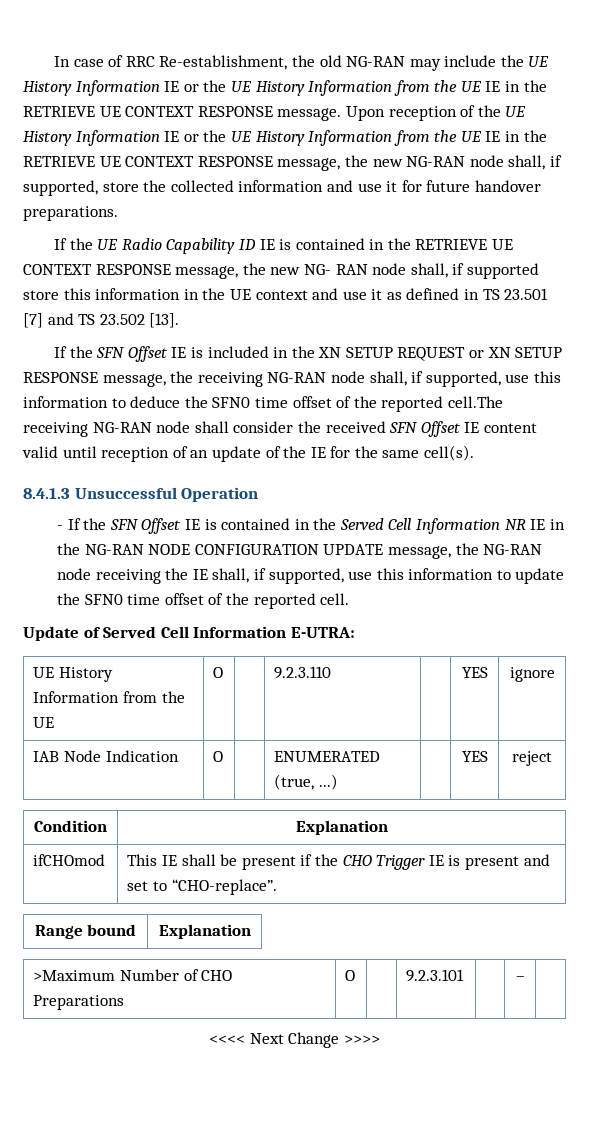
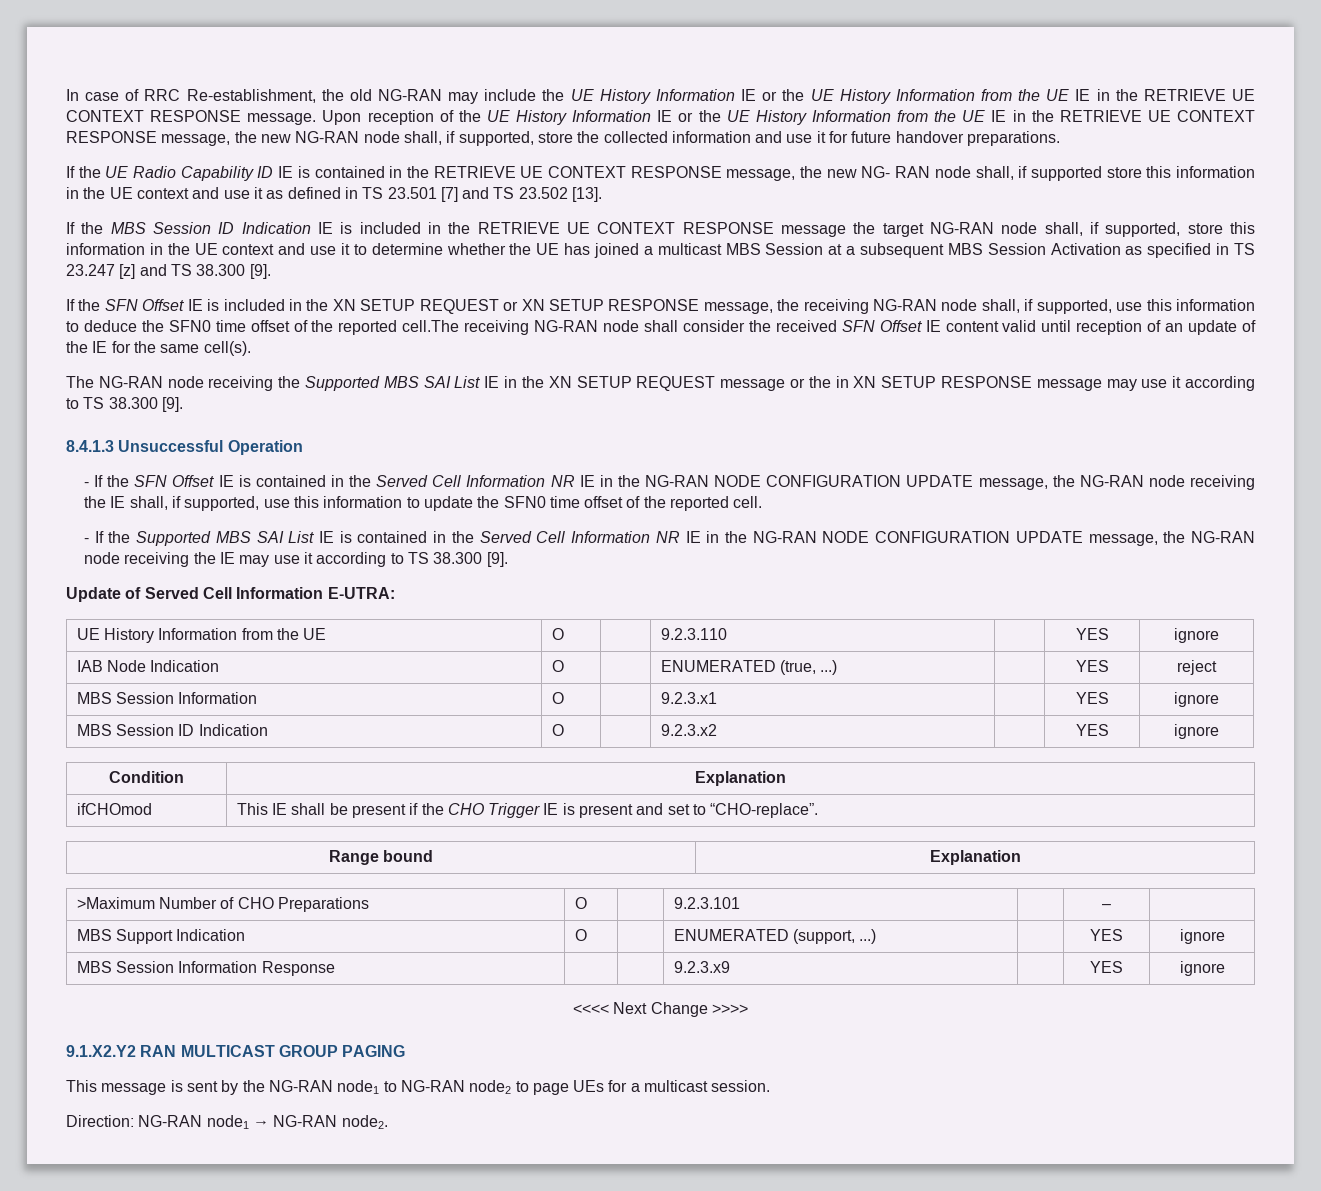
+ If the MBS Session ID Indication IE is included in the RETRIEVE UE CONTEXT RESPONSE message the target NG-RAN node shall, if supported, store this information in the UE context and use it to determine whether the UE has joined a multicast MBS Session at a subsequent MBS Session Activation as specified in TS 23.247 [z] and TS 38.300 [9].
+ The NG-RAN node receiving the Supported MBS SAI List IE in the XN SETUP REQUEST message or the in XN SETUP RESPONSE message may use it according to TS 38.300 [9].
+ - If the Supported MBS SAI List IE is contained in the Served Cell Information NR IE in the NG-RAN NODE CONFIGURATION UPDATE message, the NG-RAN node receiving the IE may use it according to TS 38.300 [9].
+ MBS Session Information | O | | 9.2.3.x1 | | YES | ignore
+ MBS Session ID Indication | O | | 9.2.3.x2 | | YES | ignore
+ MBS Support Indication | O | | ENUMERATED (support, ...) | | YES | ignore
+ MBS Session Information Response | | | 9.2.3.x9 | | YES | ignore
  <<<< Next Change >>>>
+ 9.1.X2.Y2 RAN MULTICAST GROUP PAGING
+ This message is sent by the NG-RAN node1 to NG-RAN node2 to page UEs for a multicast session.
+ Direction: NG-RAN node1 → NG-RAN node2.

